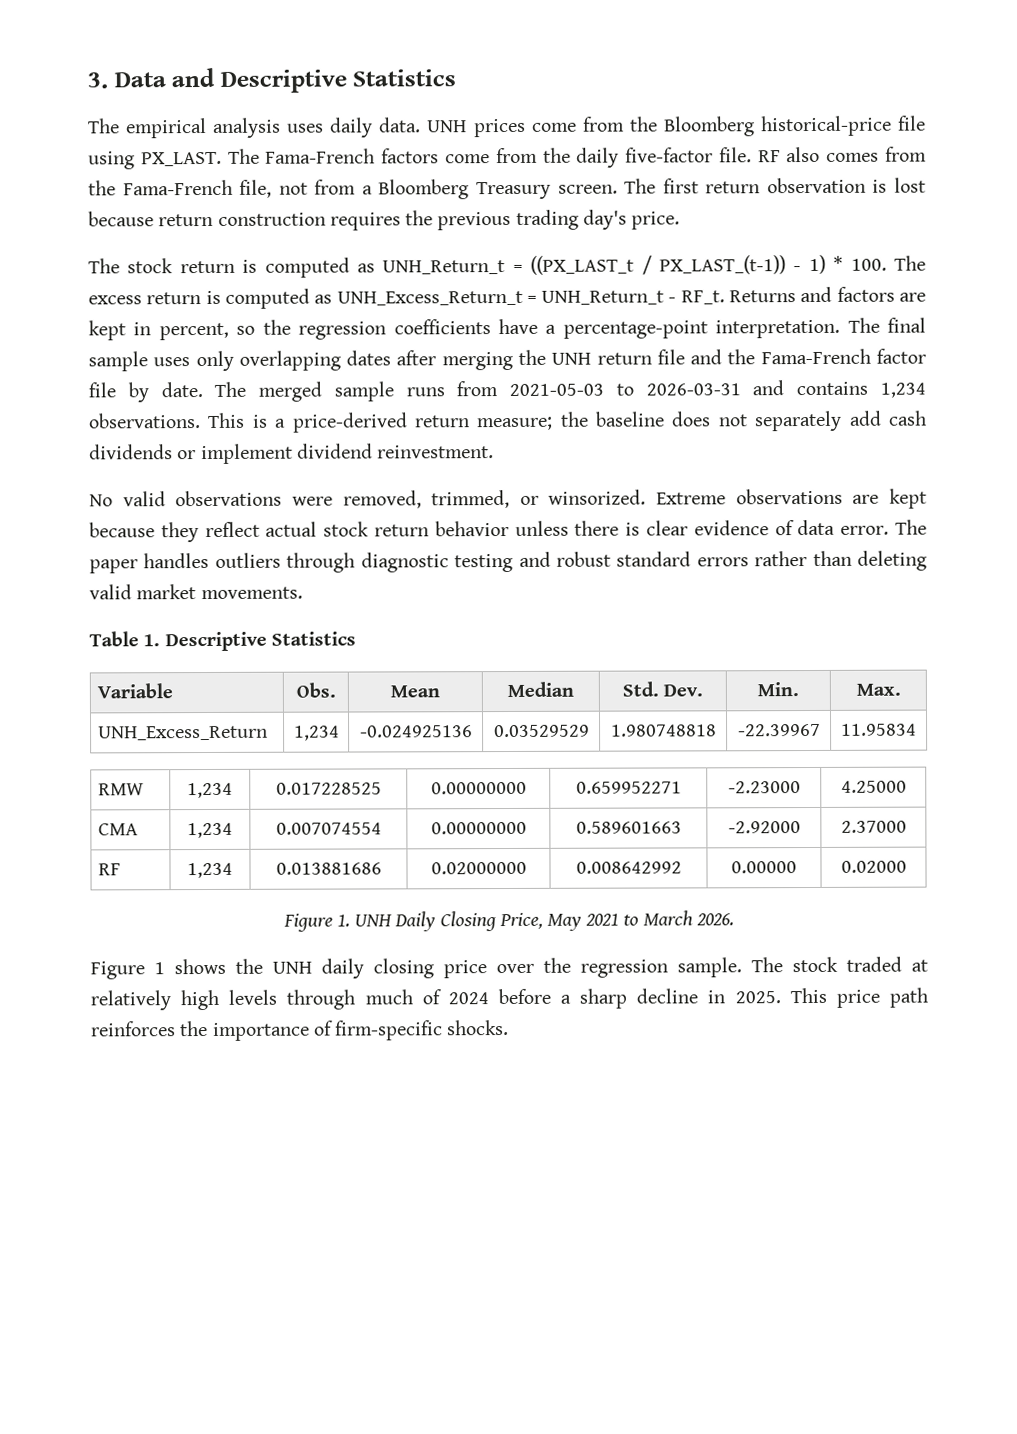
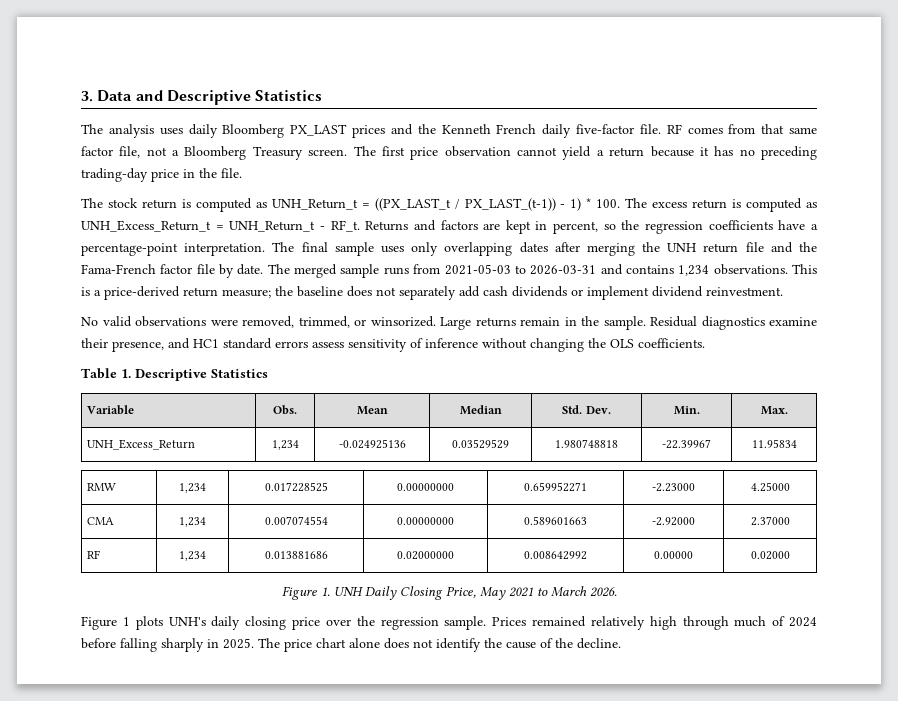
- The empirical analysis uses daily data. UNH prices come from the Bloomberg historical-price file using PX_LAST. The Fama-French factors come from the daily five-factor file.
+ The analysis uses daily Bloomberg PX_LAST prices and the Kenneth French daily five-factor file.
- RF also comes from the Fama-French file, not from a Bloomberg Treasury screen.
+ RF comes from that same factor file, not a Bloomberg Treasury screen.
- The first return observation is lost because return construction requires the previous trading day's price.
+ The first price observation cannot yield a return because it has no preceding trading-day price in the file.
- Extreme observations are kept because they reflect actual stock return behavior unless there is clear evidence of data error. The paper handles outliers through diagnostic testing and robust standard errors rather than deleting valid market movements.
+ Large returns remain in the sample. Residual diagnostics examine their presence, and HC1 standard errors assess sensitivity of inference without changing the OLS coefficients.
- Figure 1 shows the UNH daily closing price over the regression sample.
+ Figure 1 plots UNH's daily closing price over the regression sample.
- The stock traded at relatively high levels through much of 2024 before a sharp decline in 2025. This price path reinforces the importance of firm-specific shocks.
+ Prices remained relatively high through much of 2024 before falling sharply in 2025. The price chart alone does not identify the cause of the decline.

